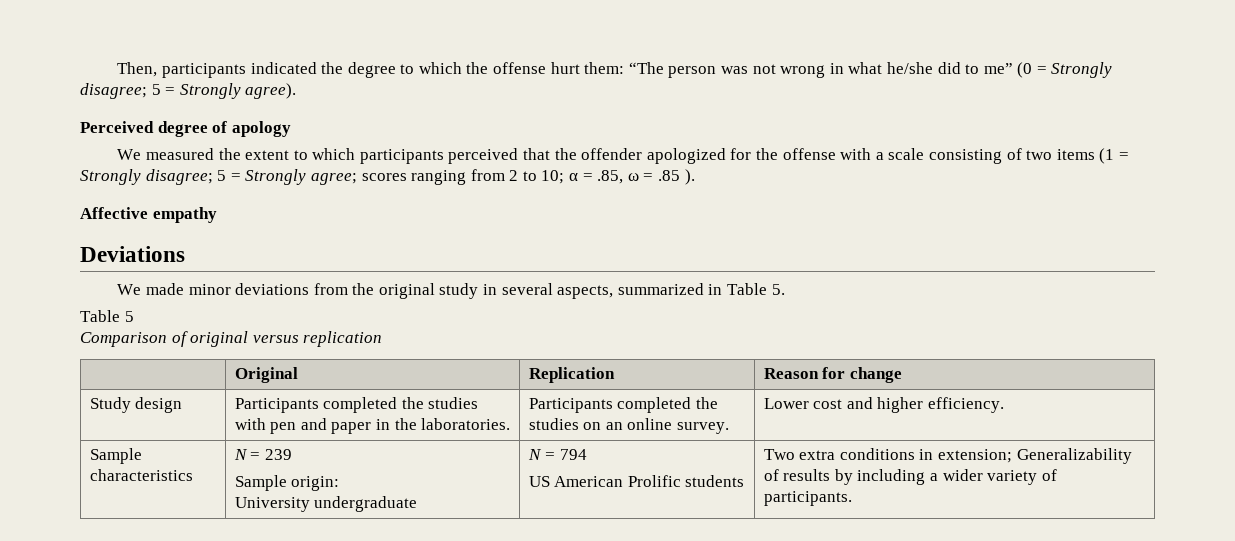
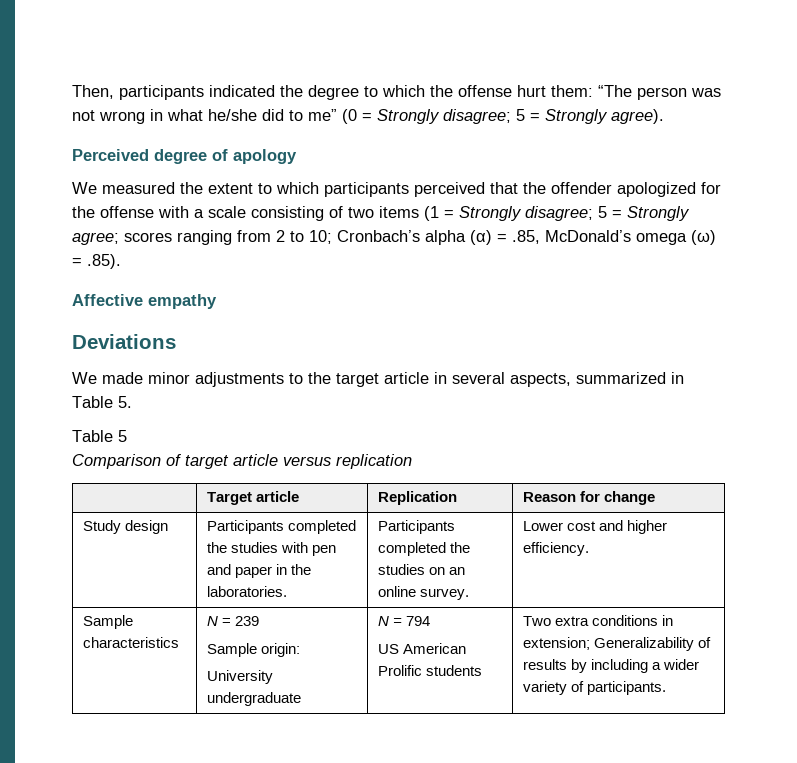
- We measured the extent to which participants perceived that the offender apologized for the offense with a scale consisting of two items (1 = Strongly disagree; 5 = Strongly agree; scores ranging from 2 to 10; α = .85, ω = .85 ).
+ We measured the extent to which participants perceived that the offender apologized for the offense with a scale consisting of two items (1 = Strongly disagree; 5 = Strongly agree; scores ranging from 2 to 10; Cronbach’s alpha (α) = .85, McDonald’s omega (ω) = .85).
- We made minor deviations from the original study in several aspects, summarized in Table 5.
+ We made minor adjustments to the target article in several aspects, summarized in Table 5.
- Comparison of original versus replication
+ Comparison of target article versus replication
- | Original | Replication | Reason for change
+ | Target article | Replication | Reason for change

